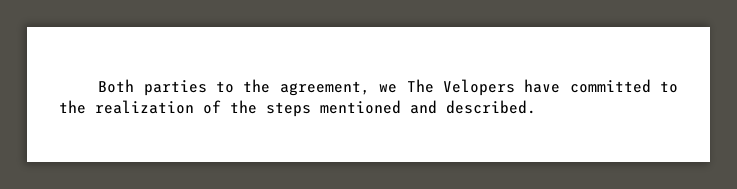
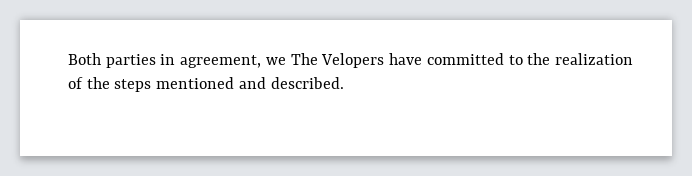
- Both parties to the agreement, we The Velopers have committed to the realization of the steps mentioned and described.
+ Both parties in agreement, we The Velopers have committed to the realization of the steps mentioned and described.

